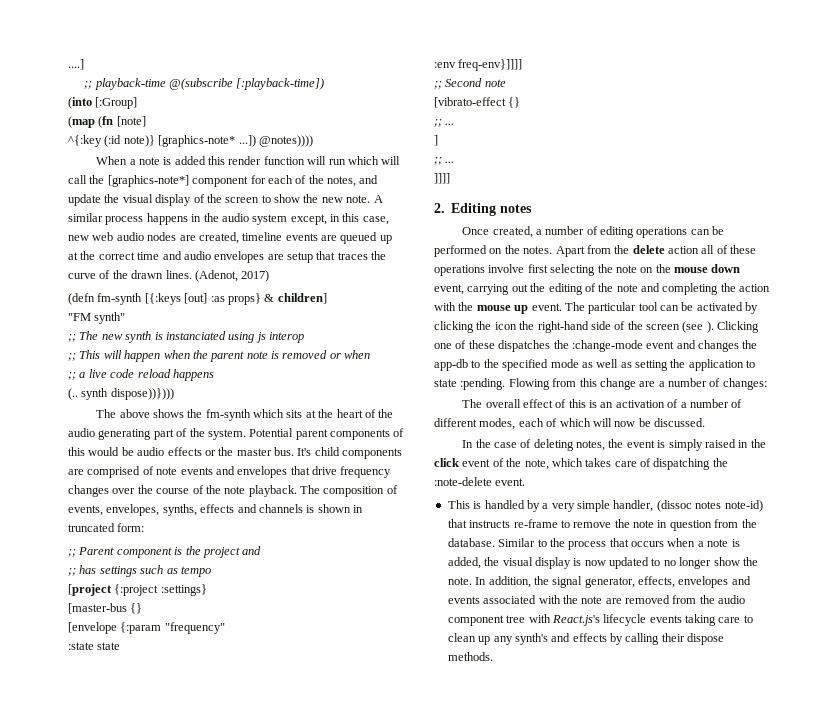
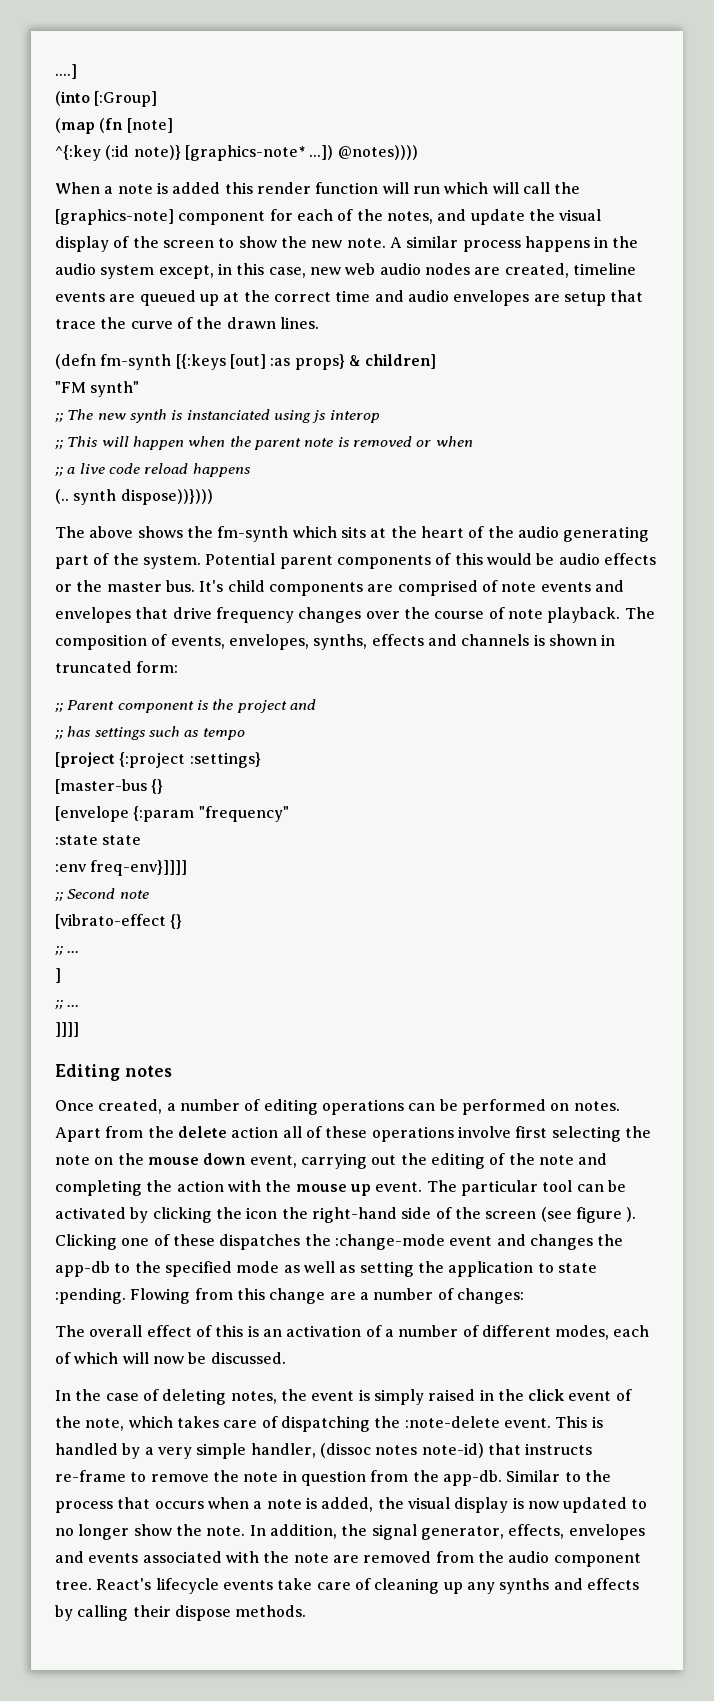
- ;; playback-time @(subscribe [:playback-time])
- When a note is added this render function will run which will call the [graphics-note*] component for each of the notes, and update the visual display of the screen to show the new note.
+ When a note is added this render function will run which will call the [graphics-note] component for each of the notes, and update the visual display of the screen to show the new note.
- A similar process happens in the audio system except, in this case, new web audio nodes are created, timeline events are queued up at the correct time and audio envelopes are setup that traces the curve of the drawn lines. (Adenot, 2017)
+ A similar process happens in the audio system except, in this case, new web audio nodes are created, timeline events are queued up at the correct time and audio envelopes are setup that trace the curve of the drawn lines.
- It's child components are comprised of note events and envelopes that drive frequency changes over the course of the note playback.
+ It's child components are comprised of note events and envelopes that drive frequency changes over the course of note playback.
- 2. Editing notes
+ Editing notes
- Once created, a number of editing operations can be performed on the notes.
+ Once created, a number of editing operations can be performed on notes.
- The particular tool can be activated by clicking the icon the right-hand side of the screen (see ).
+ The particular tool can be activated by clicking the icon the right-hand side of the screen (see figure ).
- In the case of deleting notes, the event is simply raised in the click event of the note, which takes care of dispatching the :note-delete event.
- This is handled by a very simple handler, (dissoc notes note-id) that instructs re-frame to remove the note in question from the database.
+ In the case of deleting notes, the event is simply raised in the click event of the note, which takes care of dispatching the :note-delete event. This is handled by a very simple handler, (dissoc notes note-id) that instructs re-frame to remove the note in question from the app-db.
- In addition, the signal generator, effects, envelopes and events associated with the note are removed from the audio component tree with React.js's lifecycle events taking care to clean up any synth's and effects by calling their dispose methods.
+ In addition, the signal generator, effects, envelopes and events associated with the note are removed from the audio component tree. React's lifecycle events take care of cleaning up any synths and effects by calling their dispose methods.

